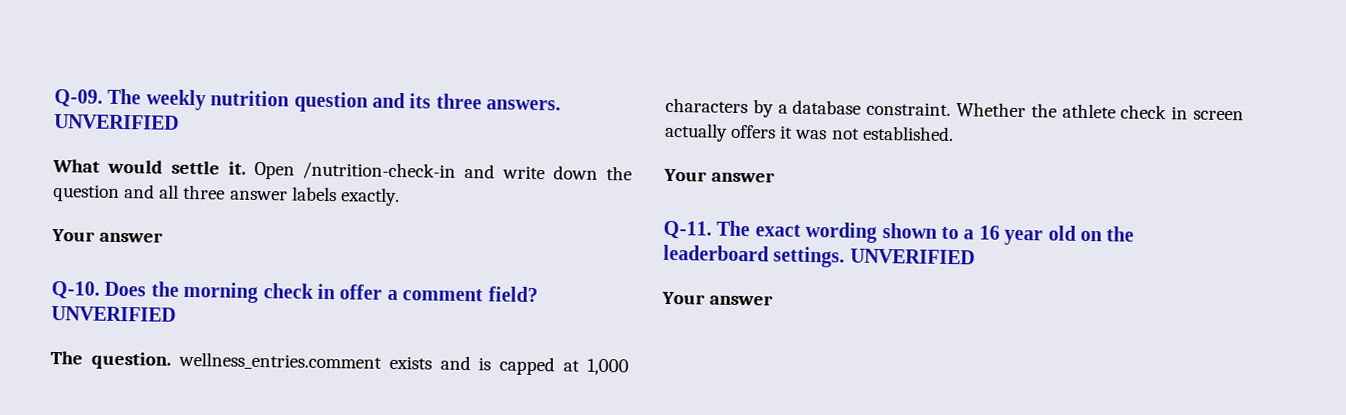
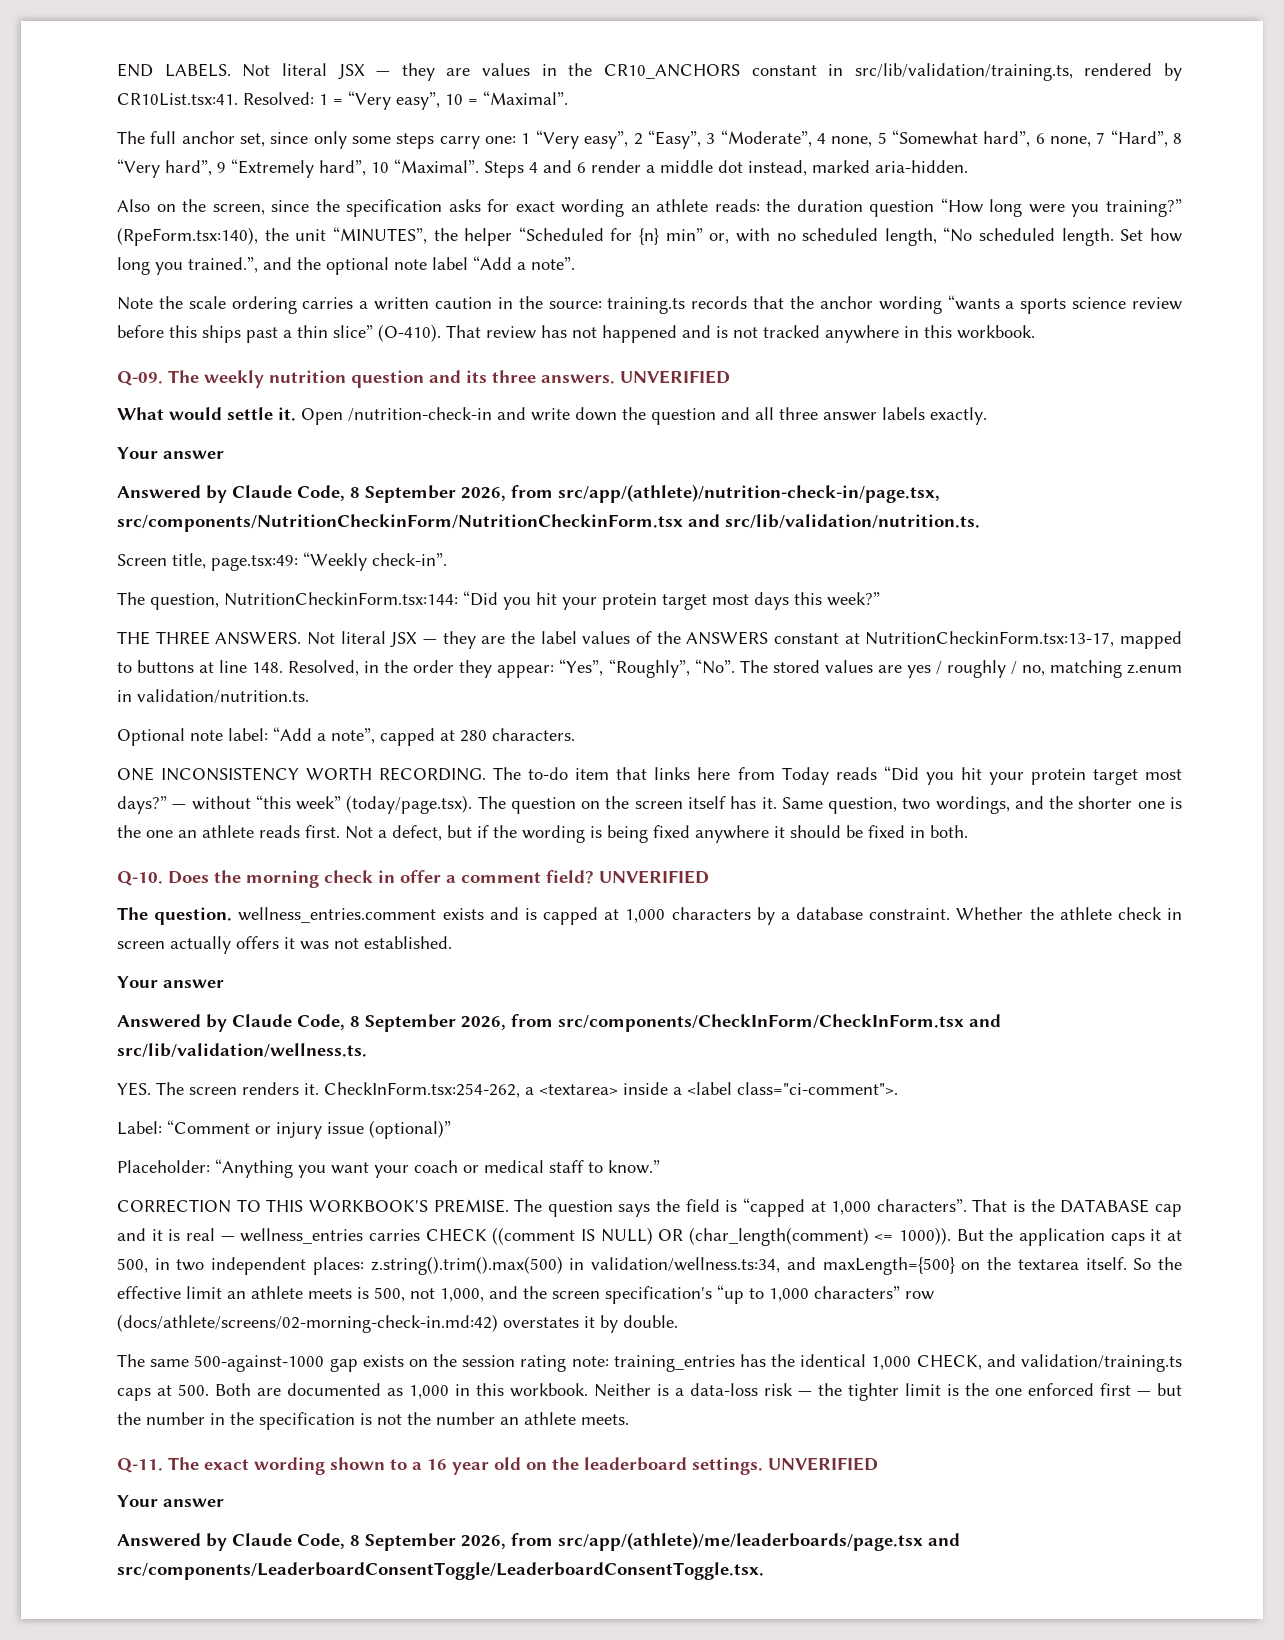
+ END LABELS. Not literal JSX — they are values in the CR10_ANCHORS constant in src/lib/validation/training.ts, rendered by CR10List.tsx:41. Resolved: 1 = “Very easy”, 10 = “Maximal”.
+ The full anchor set, since only some steps carry one: 1 “Very easy”, 2 “Easy”, 3 “Moderate”, 4 none, 5 “Somewhat hard”, 6 none, 7 “Hard”, 8 “Very hard”, 9 “Extremely hard”, 10 “Maximal”. Steps 4 and 6 render a middle dot instead, marked aria-hidden.
+ Also on the screen, since the specification asks for exact wording an athlete reads: the duration question “How long were you training?” (RpeForm.tsx:140), the unit “MINUTES”, the helper “Scheduled for {n} min” or, with no scheduled length, “No scheduled length. Set how long you trained.”, and the optional note label “Add a note”.
+ Note the scale ordering carries a written caution in the source: training.ts records that the anchor wording “wants a sports science review before this ships past a thin slice” (O-410). That review has not happened and is not tracked anywhere in this workbook.
+ Answered by Claude Code, 8 September 2026, from src/app/(athlete)/nutrition-check-in/page.tsx, src/components/NutritionCheckinForm/NutritionCheckinForm.tsx and src/lib/validation/nutrition.ts.
+ Screen title, page.tsx:49: “Weekly check-in”.
+ The question, NutritionCheckinForm.tsx:144: “Did you hit your protein target most days this week?”
+ THE THREE ANSWERS. Not literal JSX — they are the label values of the ANSWERS constant at NutritionCheckinForm.tsx:13-17, mapped to buttons at line 148. Resolved, in the order they appear: “Yes”, “Roughly”, “No”. The stored values are yes / roughly / no, matching z.enum in validation/nutrition.ts.
+ Optional note label: “Add a note”, capped at 280 characters.
+ ONE INCONSISTENCY WORTH RECORDING. The to-do item that links here from Today reads “Did you hit your protein target most days?” — without “this week” (today/page.tsx). The question on the screen itself has it. Same question, two wordings, and the shorter one is the one an athlete reads first. Not a defect, but if the wording is being fixed anywhere it should be fixed in both.
+ Answered by Claude Code, 8 September 2026, from src/components/CheckInForm/CheckInForm.tsx and src/lib/validation/wellness.ts.
+ YES. The screen renders it. CheckInForm.tsx:254-262, a <textarea> inside a <label class="ci-comment">.
+ Label: “Comment or injury issue (optional)”
+ Placeholder: “Anything you want your coach or medical staff to know.”
+ CORRECTION TO THIS WORKBOOK'S PREMISE. The question says the field is “capped at 1,000 characters”. That is the DATABASE cap and it is real — wellness_entries carries CHECK ((comment IS NULL) OR (char_length(comment) <= 1000)). But the application caps it at 500, in two independent places: z.string().trim().max(500) in validation/wellness.ts:34, and maxLength={500} on the textarea itself. So the effective limit an athlete meets is 500, not 1,000, and the screen specification's “up to 1,000 characters” row (docs/athlete/screens/02-morning-check-in.md:42) overstates it by double.
+ The same 500-against-1000 gap exists on the session rating note: training_entries has the identical 1,000 CHECK, and validation/training.ts caps at 500. Both are documented as 1,000 in this workbook. Neither is a data-loss risk — the tighter limit is the one enforced first — but the number in the specification is not the number an athlete meets.
+ Answered by Claude Code, 8 September 2026, from src/app/(athlete)/me/leaderboards/page.tsx and src/components/LeaderboardConsentToggle/LeaderboardConsentToggle.tsx.

